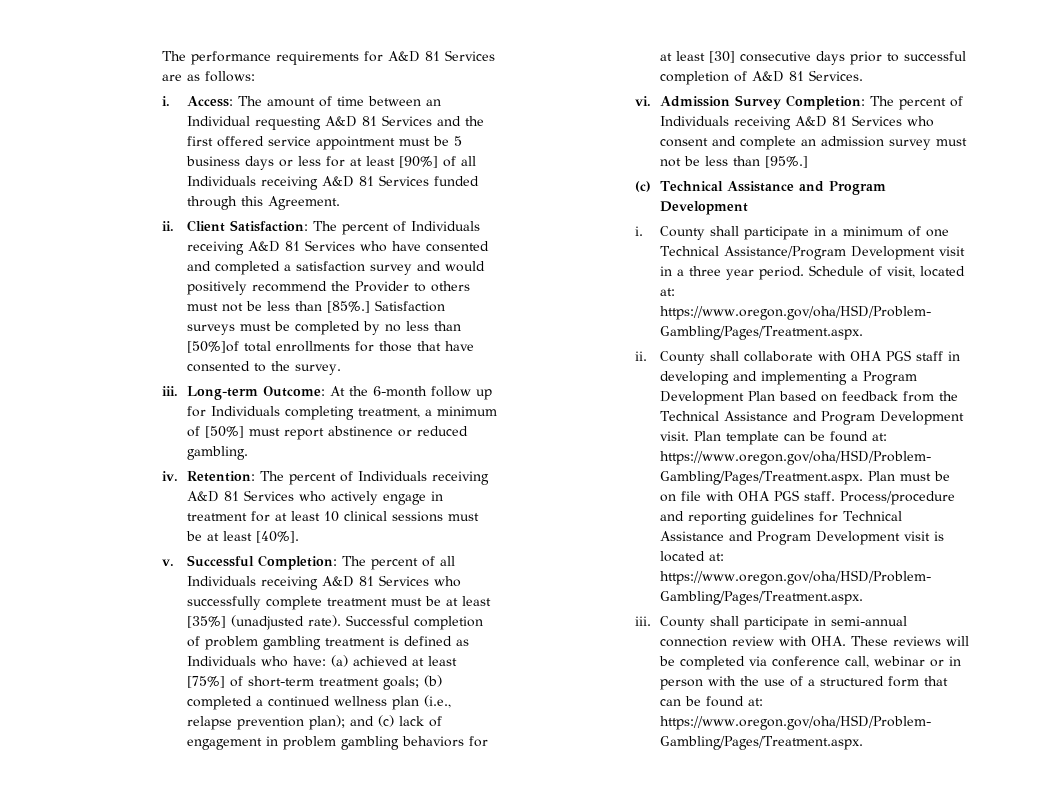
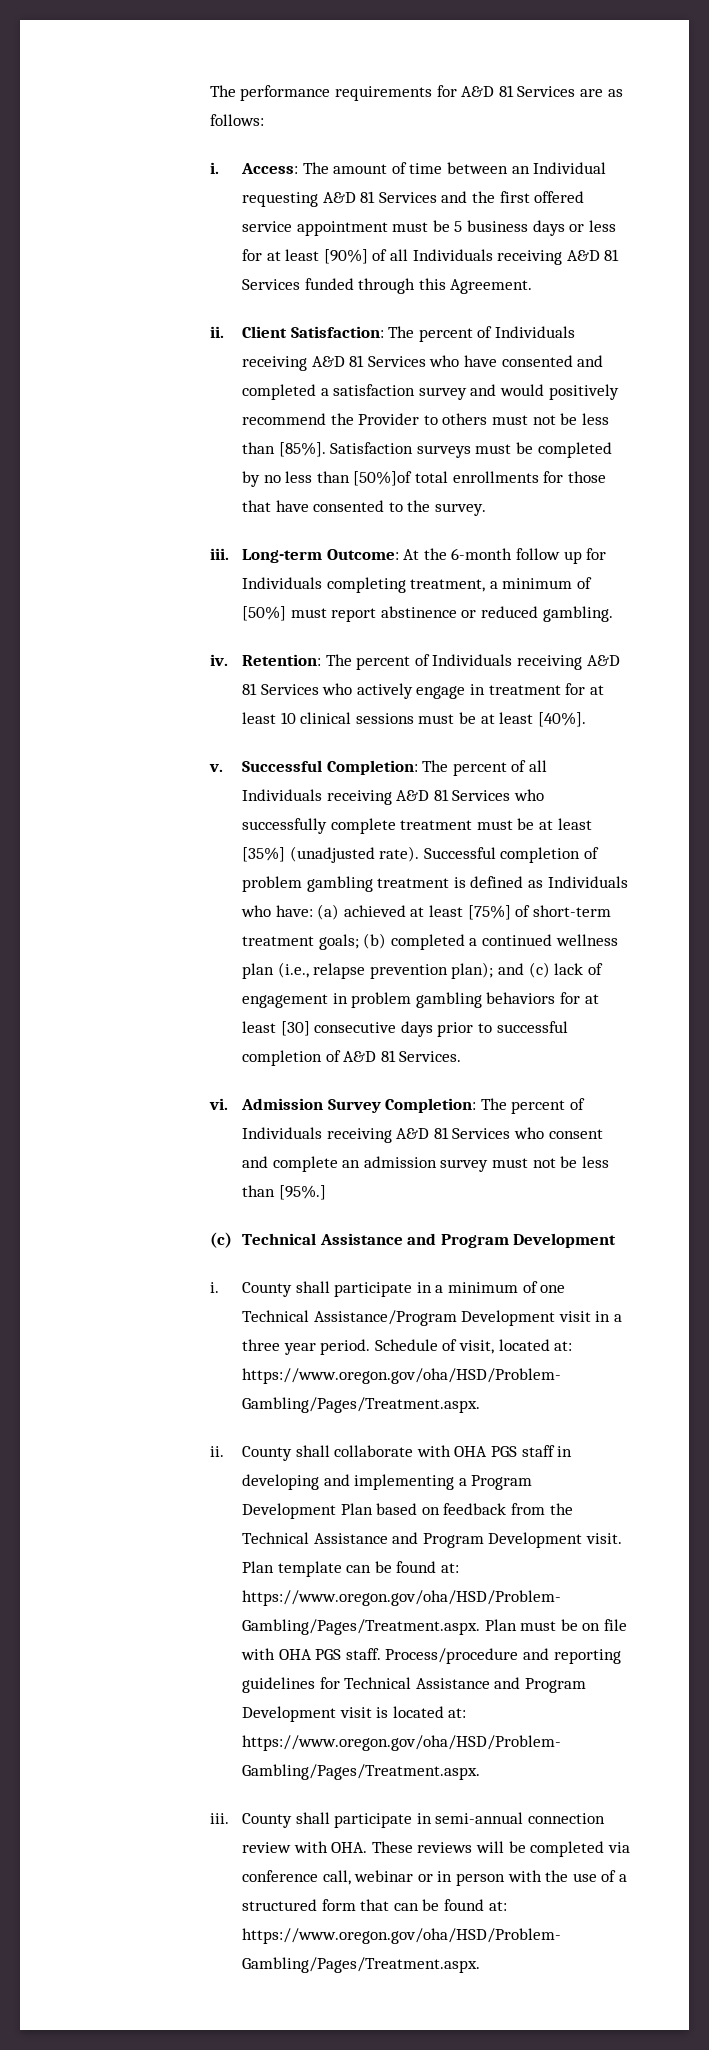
- Client Satisfaction: The percent of Individuals receiving A&D 81 Services who have consented and completed a satisfaction survey and would positively recommend the Provider to others must not be less than [85%.]
+ Client Satisfaction: The percent of Individuals receiving A&D 81 Services who have consented and completed a satisfaction survey and would positively recommend the Provider to others must not be less than [85%].

